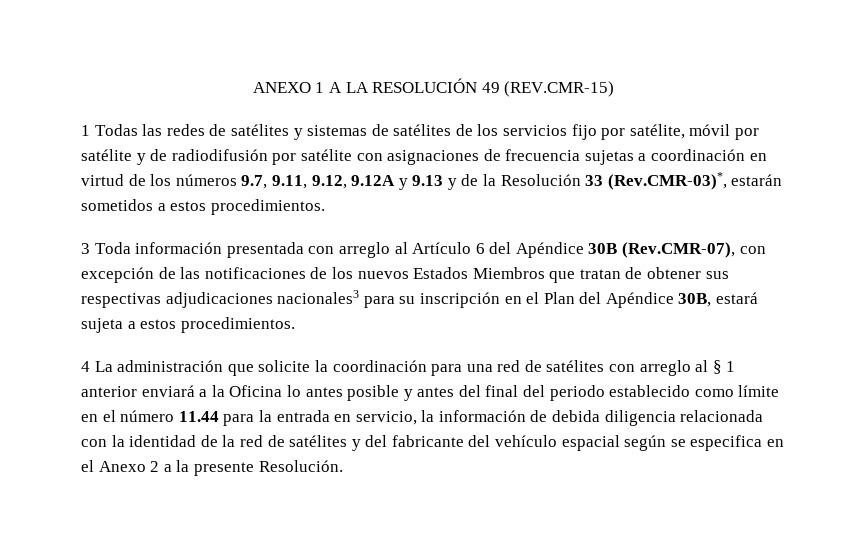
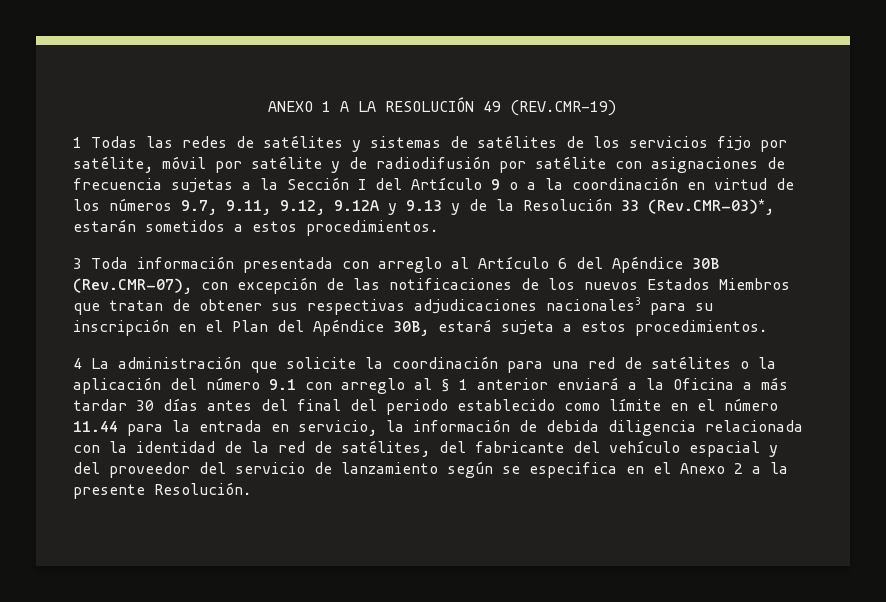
- ANEXO 1 A LA RESOLUCIÓN 49 (REV.CMR-15)
+ ANEXO 1 A LA RESOLUCIÓN 49 (REV.CMR-19)
- 1 Todas las redes de satélites y sistemas de satélites de los servicios fijo por satélite, móvil por satélite y de radiodifusión por satélite con asignaciones de frecuencia sujetas a coordinación en virtud de los números 9.7, 9.11, 9.12, 9.12A y 9.13 y de la Resolución 33 (Rev.CMR-03)*, estarán sometidos a estos procedimientos.
+ 1 Todas las redes de satélites y sistemas de satélites de los servicios fijo por satélite, móvil por satélite y de radiodifusión por satélite con asignaciones de frecuencia sujetas a la Sección I del Artículo 9 o a la coordinación en virtud de los números 9.7, 9.11, 9.12, 9.12A y 9.13 y de la Resolución 33 (Rev.CMR-03)*, estarán sometidos a estos procedimientos.
- 4 La administración que solicite la coordinación para una red de satélites con arreglo al § 1 anterior enviará a la Oficina lo antes posible y antes del final del periodo establecido como límite en el número 11.44 para la entrada en servicio, la información de debida diligencia relacionada con la identidad de la red de satélites y del fabricante del vehículo espacial según se especifica en el Anexo 2 a la presente Resolución.
+ 4 La administración que solicite la coordinación para una red de satélites o la aplicación del número 9.1 con arreglo al § 1 anterior enviará a la Oficina a más tardar 30 días antes del final del periodo establecido como límite en el número 11.44 para la entrada en servicio, la información de debida diligencia relacionada con la identidad de la red de satélites, del fabricante del vehículo espacial y del proveedor del servicio de lanzamiento según se especifica en el Anexo 2 a la presente Resolución.

